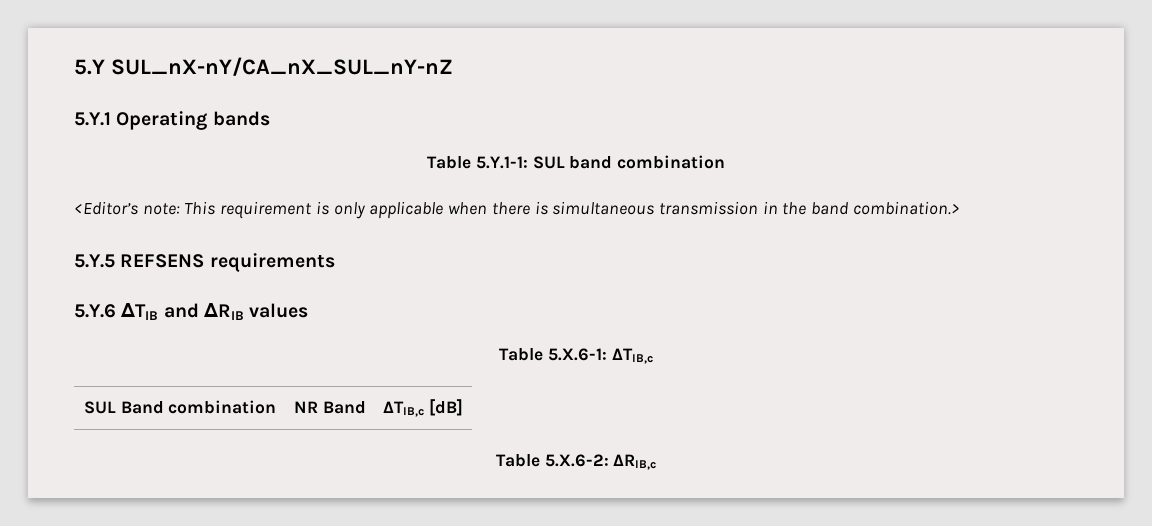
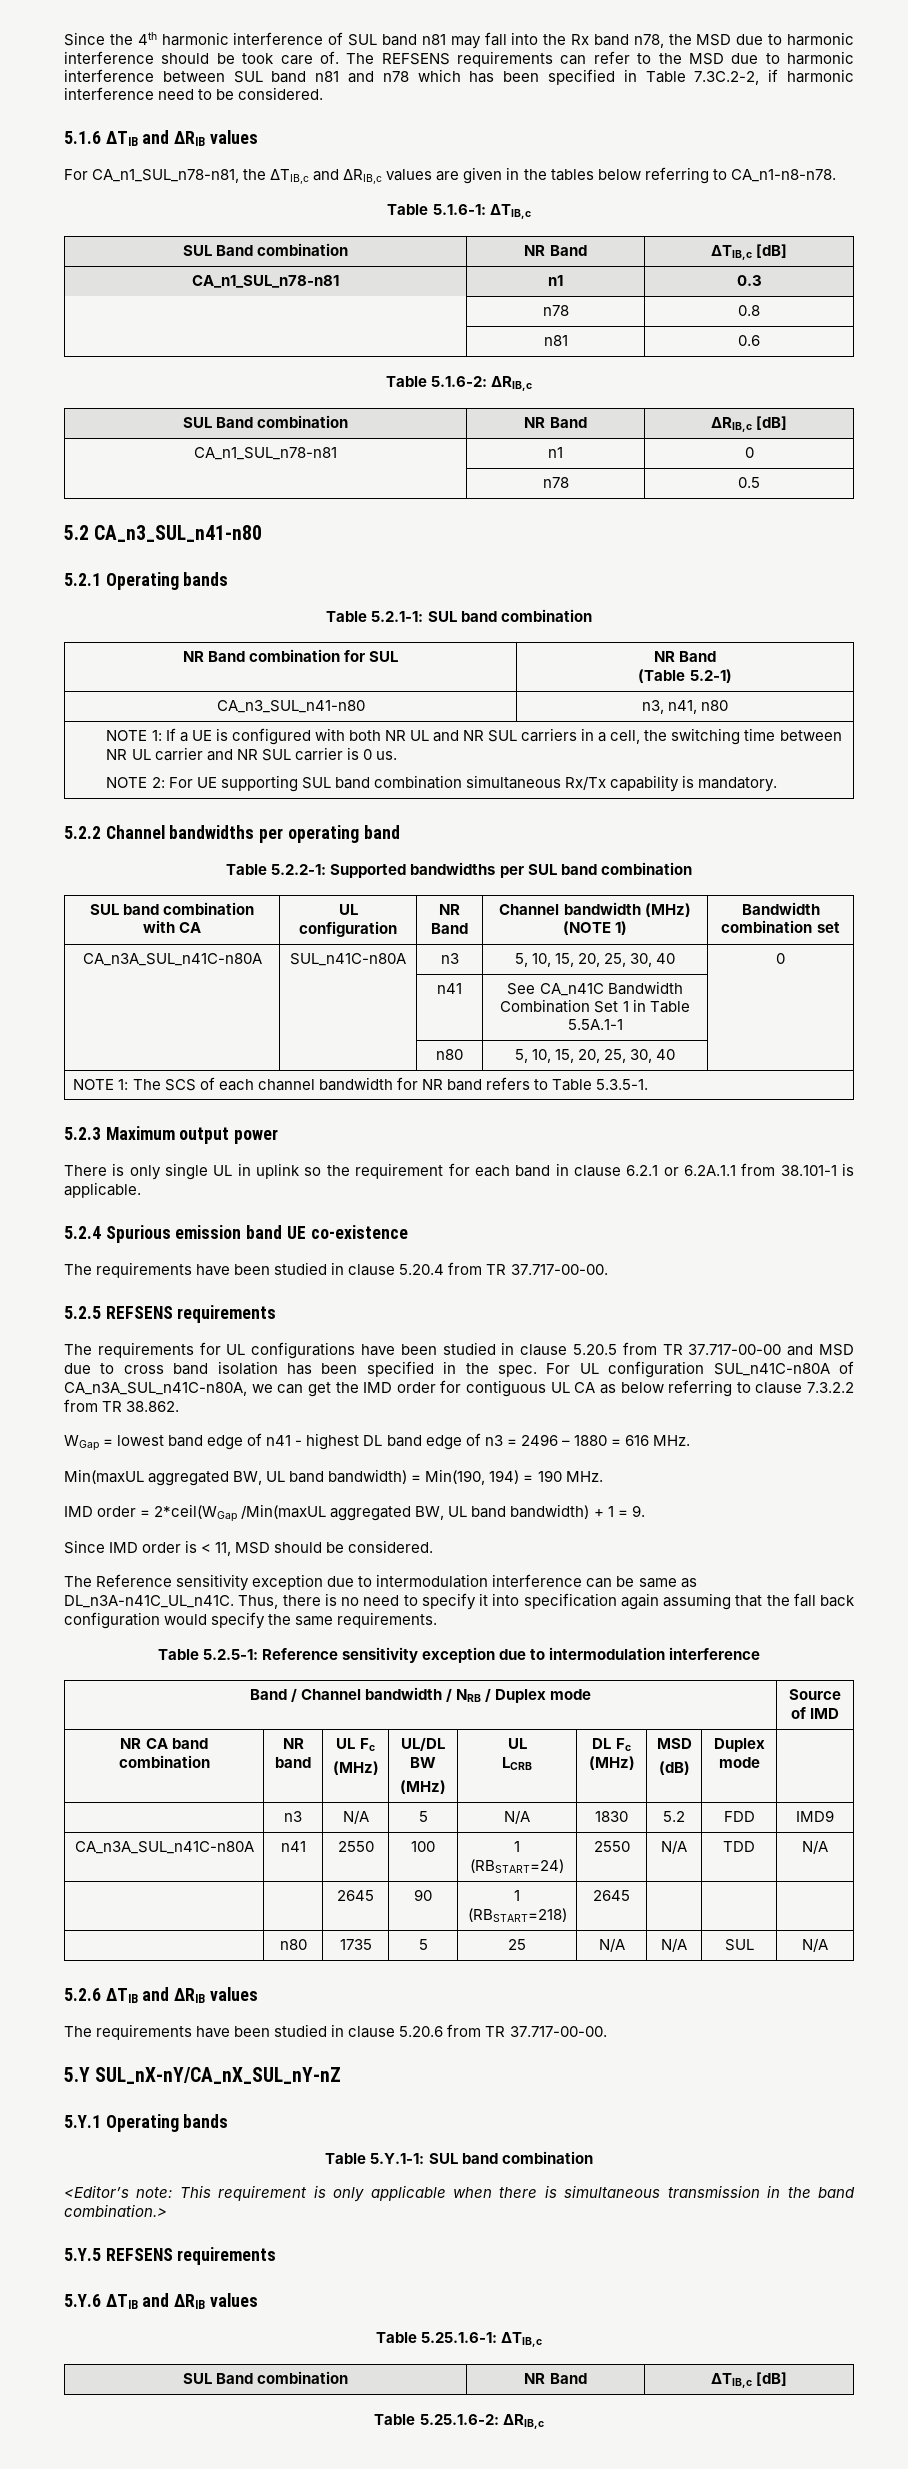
+ Since the 4th harmonic interference of SUL band n81 may fall into the Rx band n78, the MSD due to harmonic interference should be took care of. The REFSENS requirements can refer to the MSD due to harmonic interference between SUL band n81 and n78 which has been specified in Table 7.3C.2-2, if harmonic interference need to be considered.
+ 5.1.6 ∆TIB and ∆RIB values
+ For CA_n1_SUL_n78-n81, the ΔTIB,c and ΔRIB,c values are given in the tables below referring to CA_n1-n8-n78.
+ Table 5.1.6-1: ΔTIB,c
+ SUL Band combination | NR Band | ΔTIB,c [dB]
+ CA_n1_SUL_n78-n81 | n1 | 0.3
+ | n78 | 0.8
+ | n81 | 0.6
+ Table 5.1.6-2: ΔRIB,c
+ SUL Band combination | NR Band | ΔRIB,c [dB]
+ CA_n1_SUL_n78-n81 | n1 | 0
+ | n78 | 0.5
+ 5.2 CA_n3_SUL_n41-n80
+ 5.2.1 Operating bands
+ Table 5.2.1-1: SUL band combination
+ NR Band combination for SUL | NR Band
+ (Table 5.2-1)
+ CA_n3_SUL_n41-n80 | n3, n41, n80
+ NOTE 1: If a UE is configured with both NR UL and NR SUL carriers in a cell, the switching time between NR UL carrier and NR SUL carrier is 0 us.
+ NOTE 2: For UE supporting SUL band combination simultaneous Rx/Tx capability is mandatory.
+ 5.2.2 Channel bandwidths per operating band
+ Table 5.2.2-1: Supported bandwidths per SUL band combination
+ SUL band combination with CA | UL configuration | NR Band | Channel bandwidth (MHz) (NOTE 1) | Bandwidth combination set
+ CA_n3A_SUL_n41C-n80A | SUL_n41C-n80A | n3 | 5, 10, 15, 20, 25, 30, 40 | 0
+ | | n41 | See CA_n41C Bandwidth Combination Set 1 in Table 5.5A.1-1 |
+ | | n80 | 5, 10, 15, 20, 25, 30, 40 |
+ NOTE 1: The SCS of each channel bandwidth for NR band refers to Table 5.3.5-1.
+ 5.2.3 Maximum output power
+ There is only single UL in uplink so the requirement for each band in clause 6.2.1 or 6.2A.1.1 from 38.101-1 is applicable.
+ 5.2.4 Spurious emission band UE co-existence
+ The requirements have been studied in clause 5.20.4 from TR 37.717-00-00.
+ 5.2.5 REFSENS requirements
+ The requirements for UL configurations have been studied in clause 5.20.5 from TR 37.717-00-00 and MSD due to cross band isolation has been specified in the spec. For UL configuration SUL_n41C-n80A of CA_n3A_SUL_n41C-n80A, we can get the IMD order for contiguous UL CA as below referring to clause 7.3.2.2 from TR 38.862.
+ WGap = lowest band edge of n41 - highest DL band edge of n3 = 2496 – 1880 = 616 MHz.
+ Min(maxUL aggregated BW, UL band bandwidth) = Min(190, 194) = 190 MHz.
+ IMD order = 2*ceil(WGap /Min(maxUL aggregated BW, UL band bandwidth) + 1 = 9.
+ Since IMD order is < 11, MSD should be considered.
+ The Reference sensitivity exception due to intermodulation interference can be same as DL_n3A-n41C_UL_n41C. Thus, there is no need to specify it into specification again assuming that the fall back configuration would specify the same requirements.
+ Table 5.2.5-1: Reference sensitivity exception due to intermodulation interference
+ Band / Channel bandwidth / NRB / Duplex mode | Source of IMD
+ NR CA band combination | NR band | UL Fc
+ (MHz) | UL/DL BW
+ (MHz) | UL
+ LCRB | DL Fc (MHz) | MSD
+ (dB) | Duplex mode |
+ | n3 | N/A | 5 | N/A | 1830 | 5.2 | FDD | IMD9
+ CA_n3A_SUL_n41C-n80A | n41 | 2550 | 100 | 1 (RBSTART=24) | 2550 | N/A | TDD | N/A
+ | | 2645 | 90 | 1 (RBSTART=218) | 2645 | | |
+ | n80 | 1735 | 5 | 25 | N/A | N/A | SUL | N/A
+ 5.2.6 ∆TIB and ∆RIB values
+ The requirements have been studied in clause 5.20.6 from TR 37.717-00-00.
- Table 5.X.6-1: ΔTIB,c
+ Table 5.25.1.6-1: ΔTIB,c
- Table 5.X.6-2: ΔRIB,c
+ Table 5.25.1.6-2: ΔRIB,c

